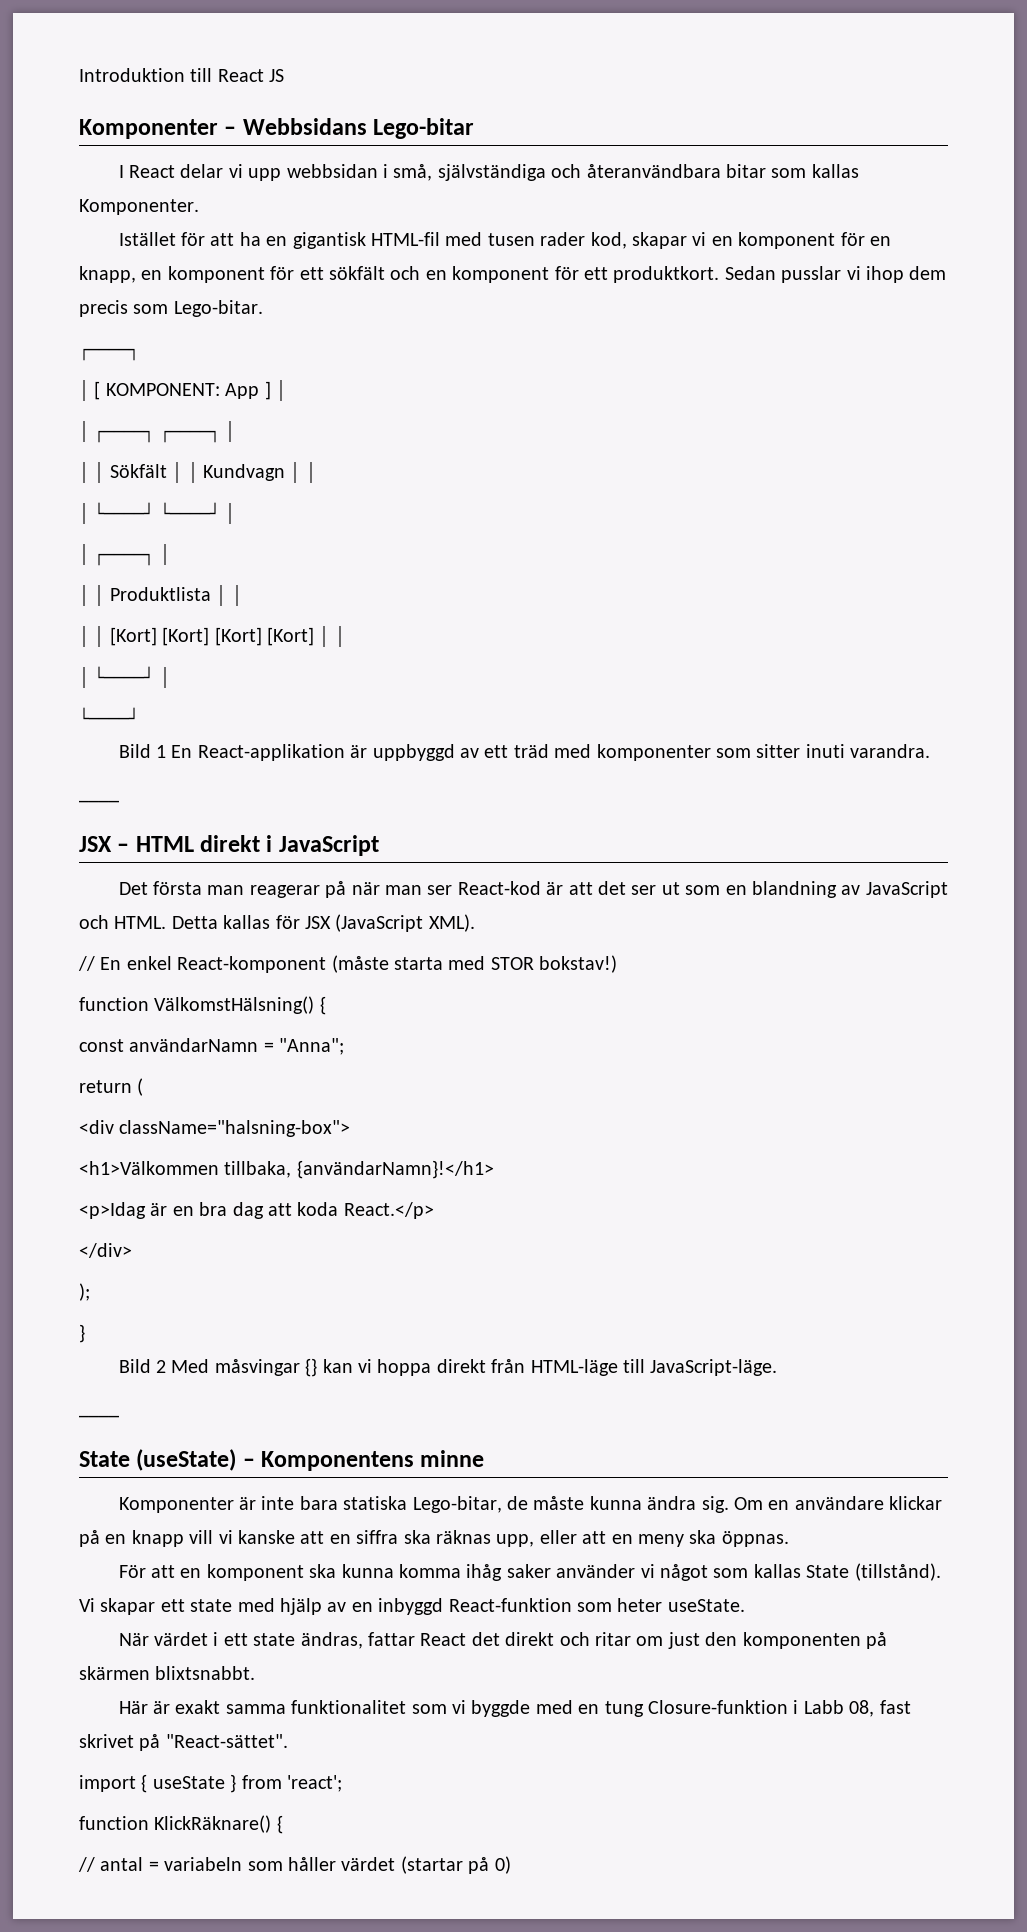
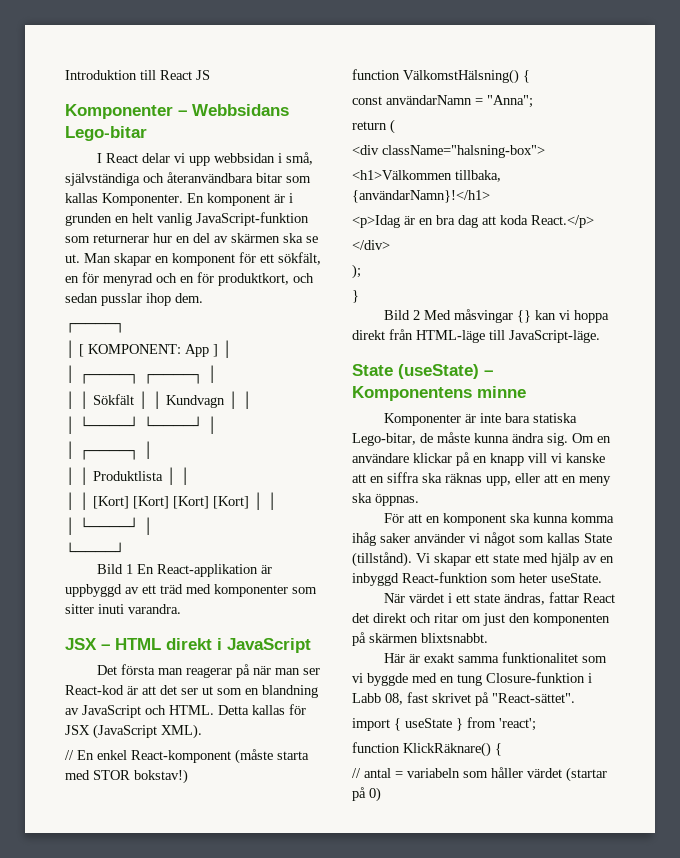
- I React delar vi upp webbsidan i små, självständiga och återanvändbara bitar som kallas Komponenter.
- Istället för att ha en gigantisk HTML-fil med tusen rader kod, skapar vi en komponent för en knapp, en komponent för ett sökfält och en komponent för ett produktkort. Sedan pusslar vi ihop dem precis som Lego-bitar.
+ I React delar vi upp webbsidan i små, självständiga och återanvändbara bitar som kallas Komponenter. En komponent är i grunden en helt vanlig JavaScript-funktion som returnerar hur en del av skärmen ska se ut. Man skapar en komponent för ett sökfält, en för menyrad och en för produktkort, och sedan pusslar ihop dem.
  Bild 1 En React-applikation är uppbyggd av ett träd med komponenter som sitter inuti varandra.
- ____
  Bild 2 Med måsvingar {} kan vi hoppa direkt från HTML-läge till JavaScript-läge.
- ____

